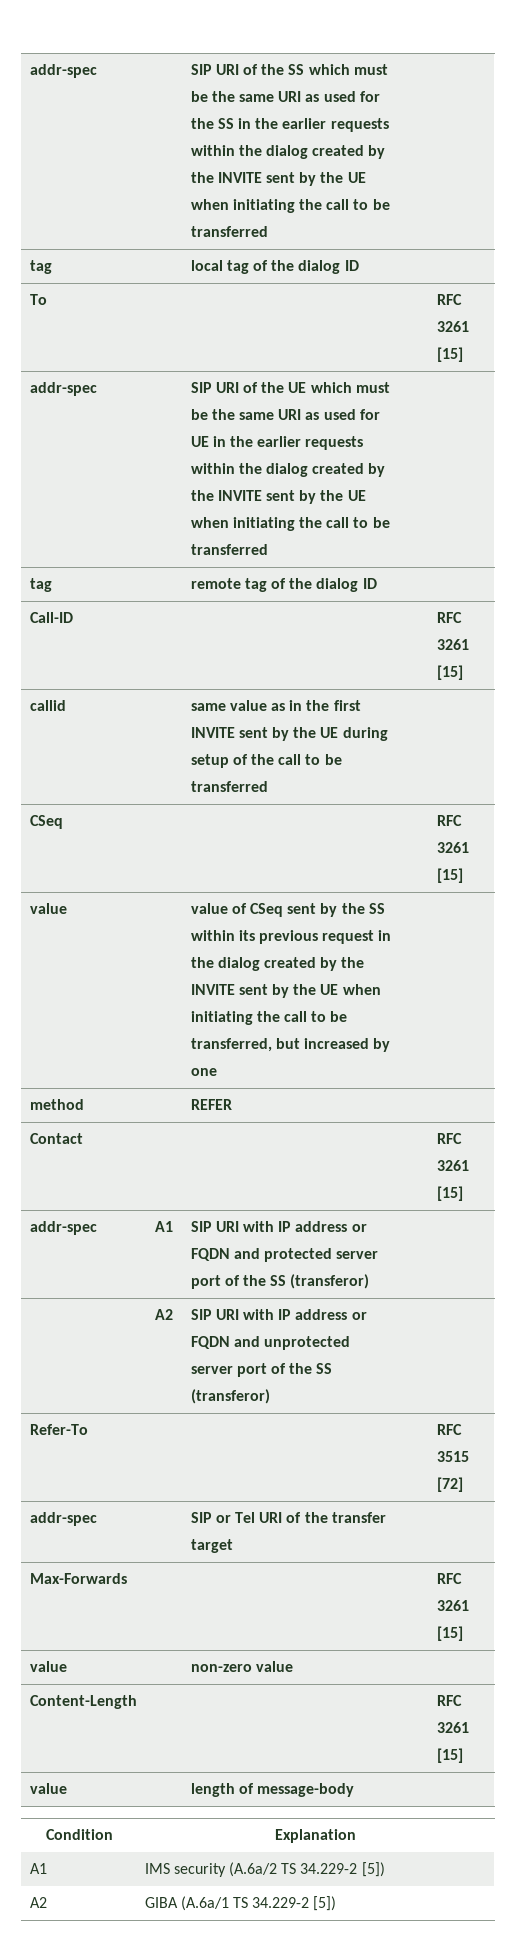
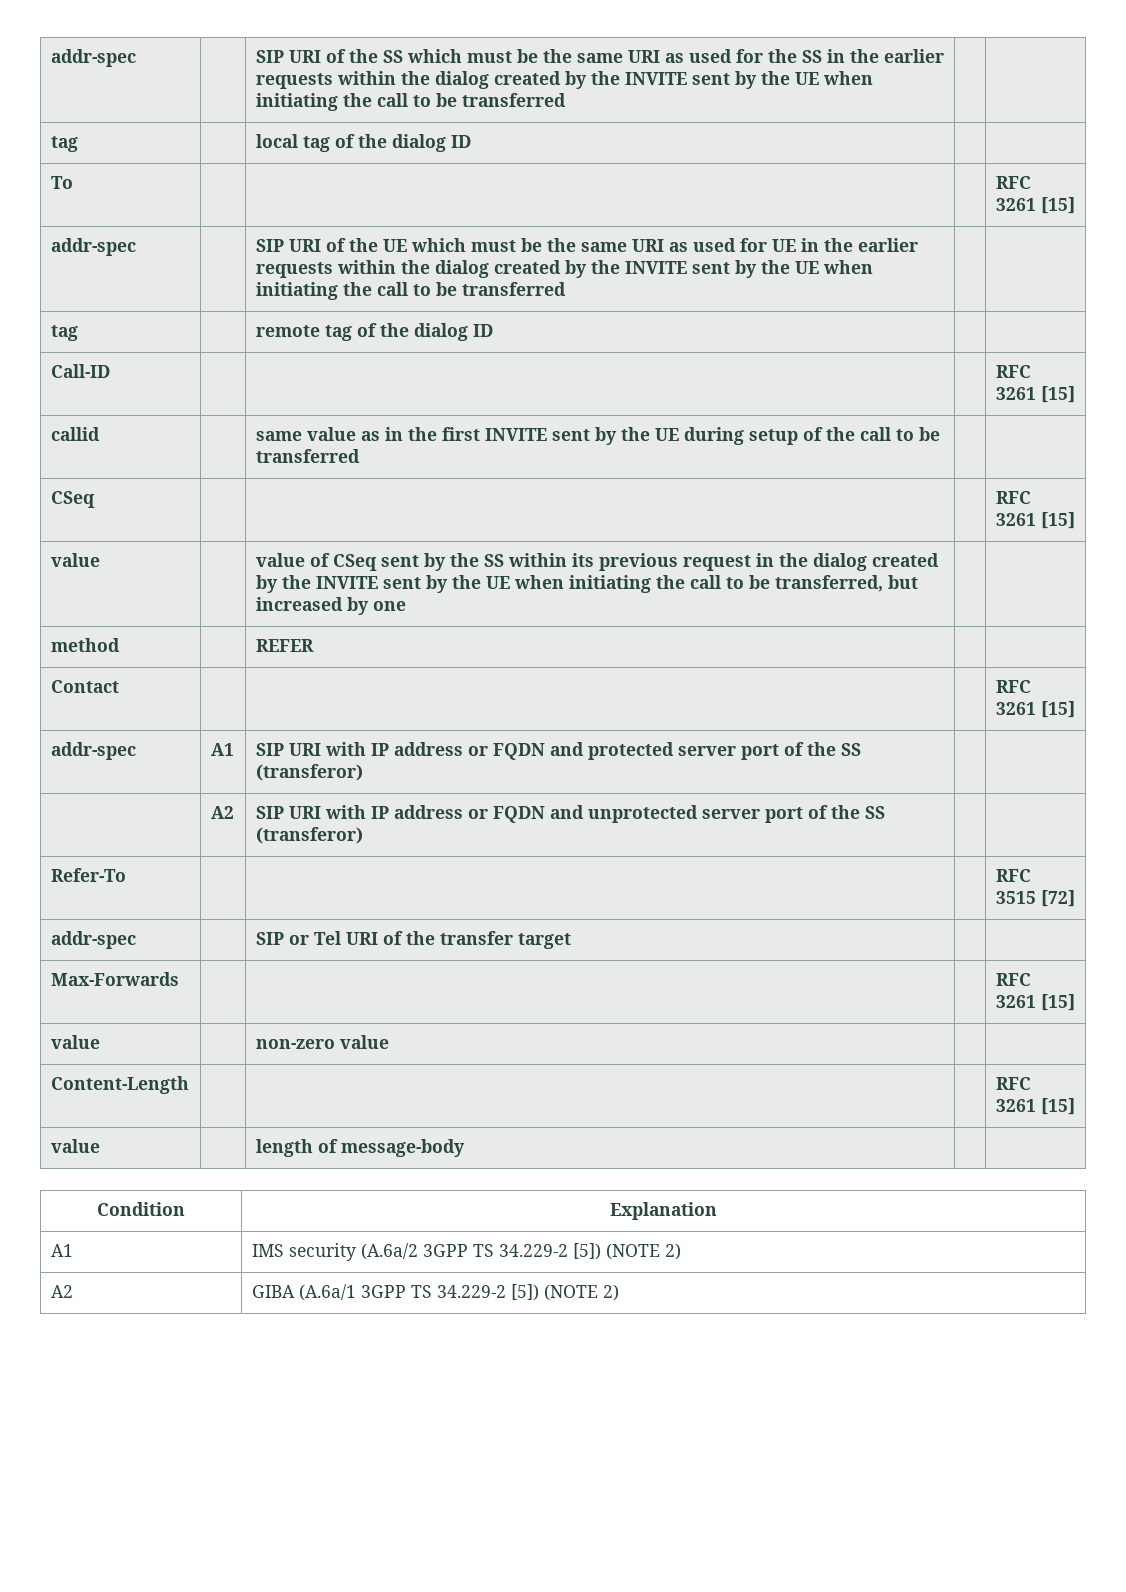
- A1 | IMS security (A.6a/2 TS 34.229-2 [5])
+ A1 | IMS security (A.6a/2 3GPP TS 34.229-2 [5]) (NOTE 2)
- A2 | GIBA (A.6a/1 TS 34.229-2 [5])
+ A2 | GIBA (A.6a/1 3GPP TS 34.229-2 [5]) (NOTE 2)

